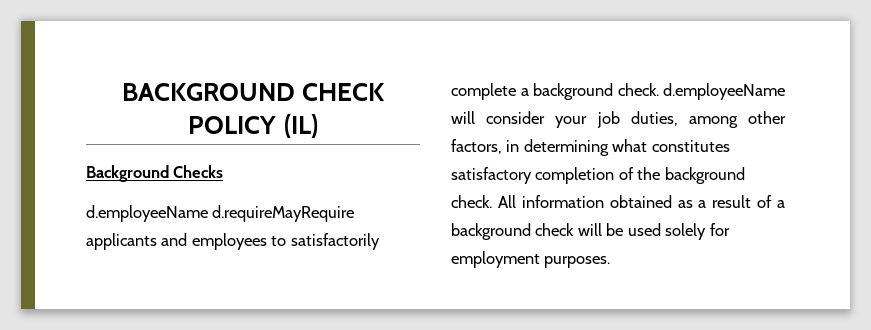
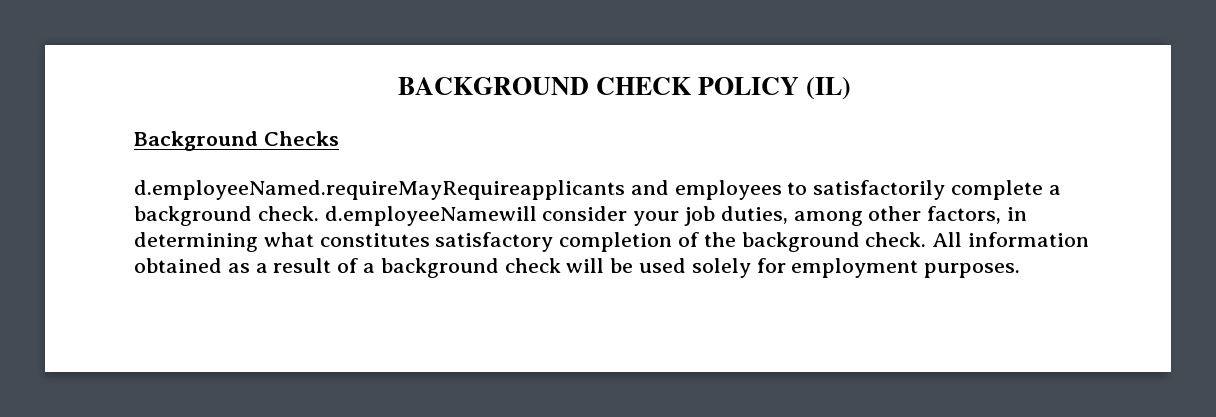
- d.employeeName d.requireMayRequire applicants and employees to satisfactorily complete a background check. d.employeeName will consider your job duties, among other factors, in determining what constitutes satisfactory completion of the background check.
+ d.employeeNamed.requireMayRequireapplicants and employees to satisfactorily complete a background check. d.employeeNamewill consider your job duties, among other factors, in determining what constitutes satisfactory completion of the background check.

